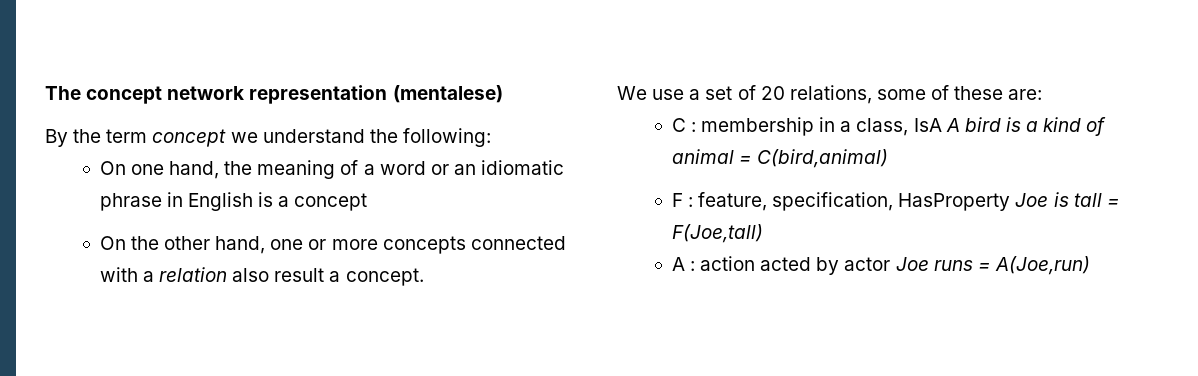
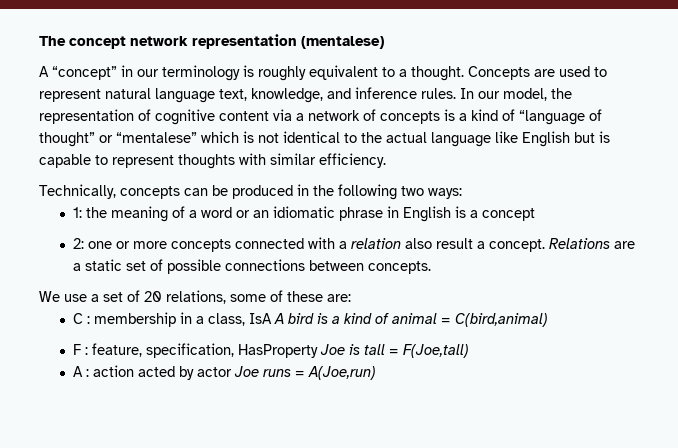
- By the term concept we understand the following:
- On one hand, the meaning of a word or an idiomatic phrase in English is a concept
+ A “concept” in our terminology is roughly equivalent to a thought. Concepts are used to represent natural language text, knowledge, and inference rules. In our model, the representation of cognitive content via a network of concepts is a kind of “language of thought” or “mentalese” which is not identical to the actual language like English but is capable to represent thoughts with similar efficiency.
+ Technically, concepts can be produced in the following two ways:
+ 1: the meaning of a word or an idiomatic phrase in English is a concept
- On the other hand, one or more concepts connected with a relation also result a concept.
+ 2: one or more concepts connected with a relation also result a concept. Relations are a static set of possible connections between concepts.

